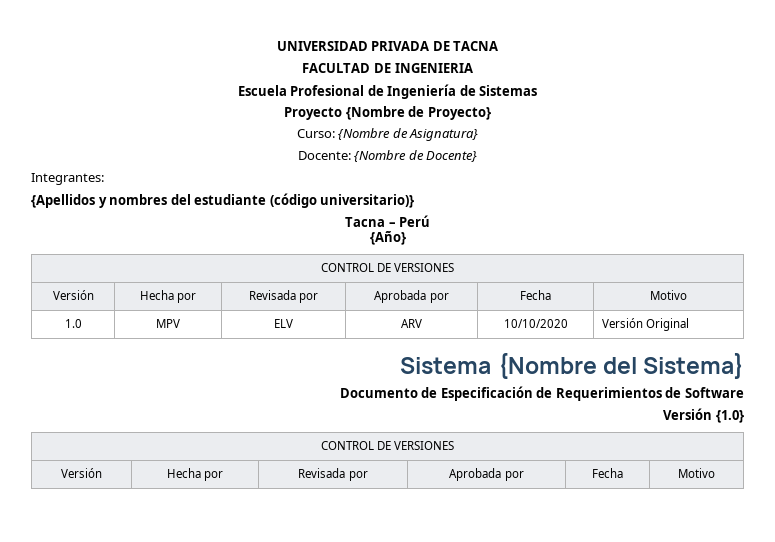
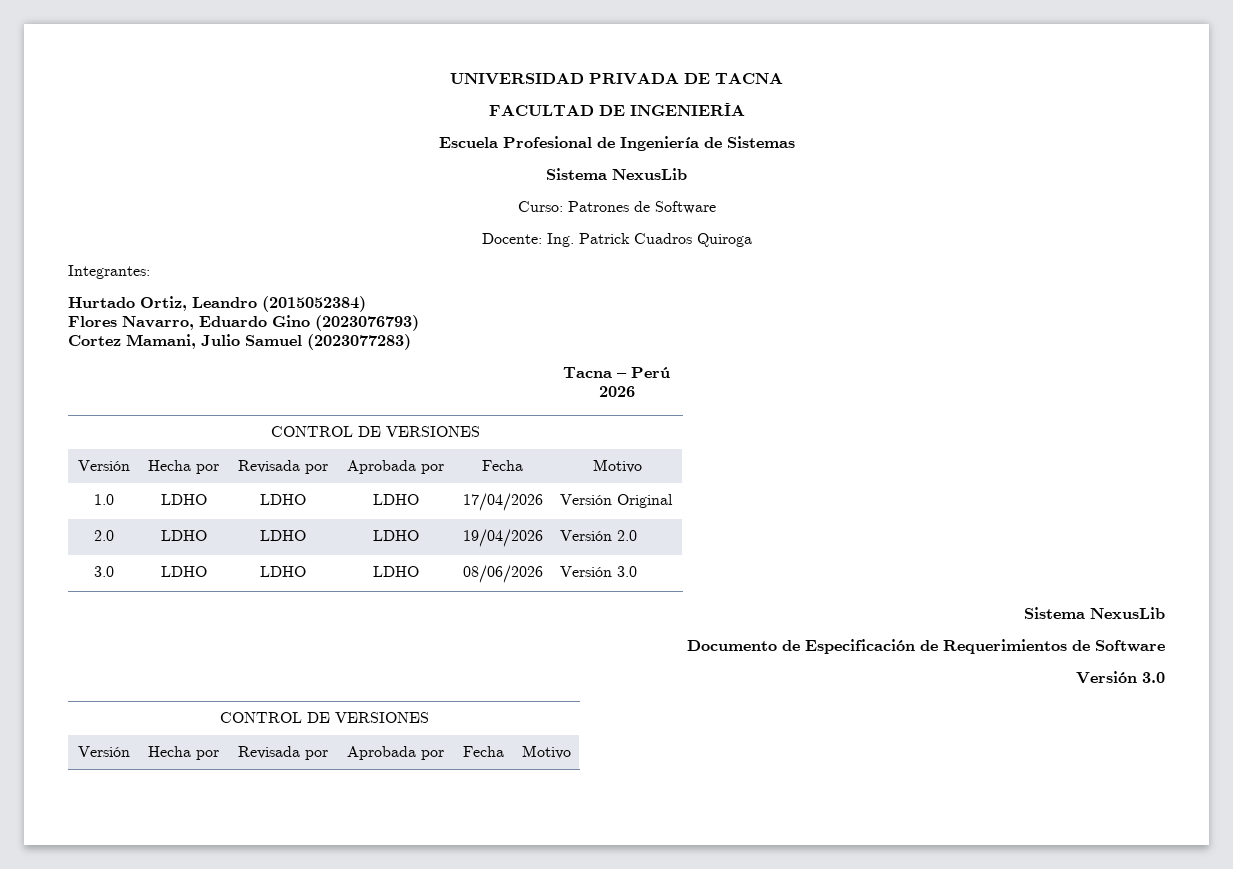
- FACULTAD DE INGENIERIA
+ FACULTAD DE INGENIERÍA
  Escuela Profesional de Ingeniería de Sistemas
- Proyecto {Nombre de Proyecto}
- Curso: {Nombre de Asignatura}
- Docente: {Nombre de Docente}
+ Sistema NexusLib
+ Curso: Patrones de Software
+ Docente: Ing. Patrick Cuadros Quiroga
  Integrantes:
- {Apellidos y nombres del estudiante (código universitario)}
+ Hurtado Ortiz, Leandro (2015052384)
+ Flores Navarro, Eduardo Gino (2023076793)
+ Cortez Mamani, Julio Samuel (2023077283)
- {Año}
+ 2026
- 1.0 | MPV | ELV | ARV | 10/10/2020 | Versión Original
- Sistema {Nombre del Sistema}
+ 1.0 | LDHO | LDHO | LDHO | 17/04/2026 | Versión Original
+ 2.0 | LDHO | LDHO | LDHO | 19/04/2026 | Versión 2.0
+ 3.0 | LDHO | LDHO | LDHO | 08/06/2026 | Versión 3.0
+ Sistema NexusLib
  Documento de Especificación de Requerimientos de Software
- Versión {1.0}
+ Versión 3.0

